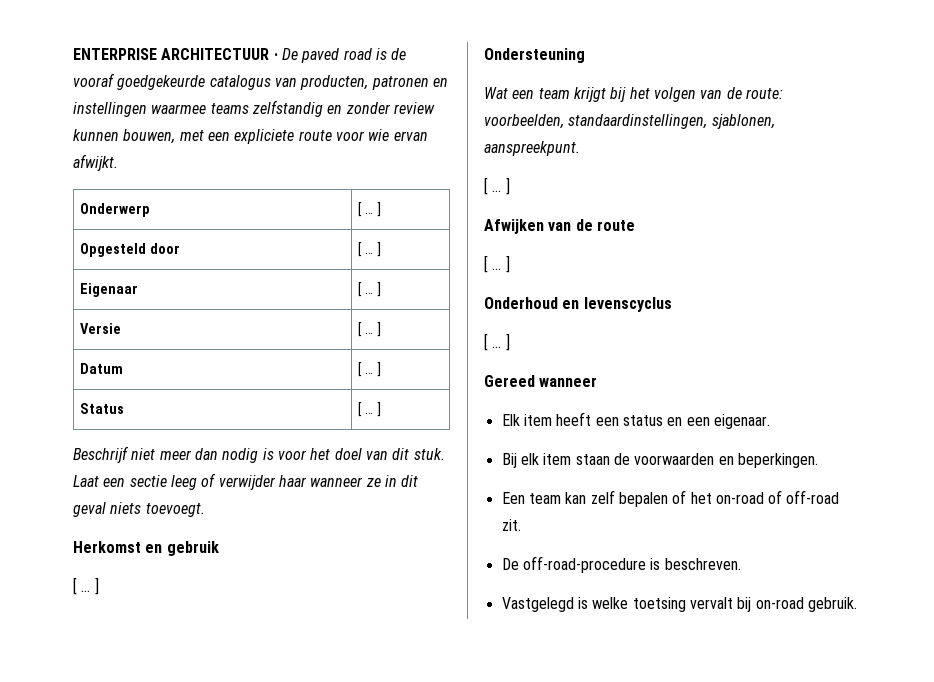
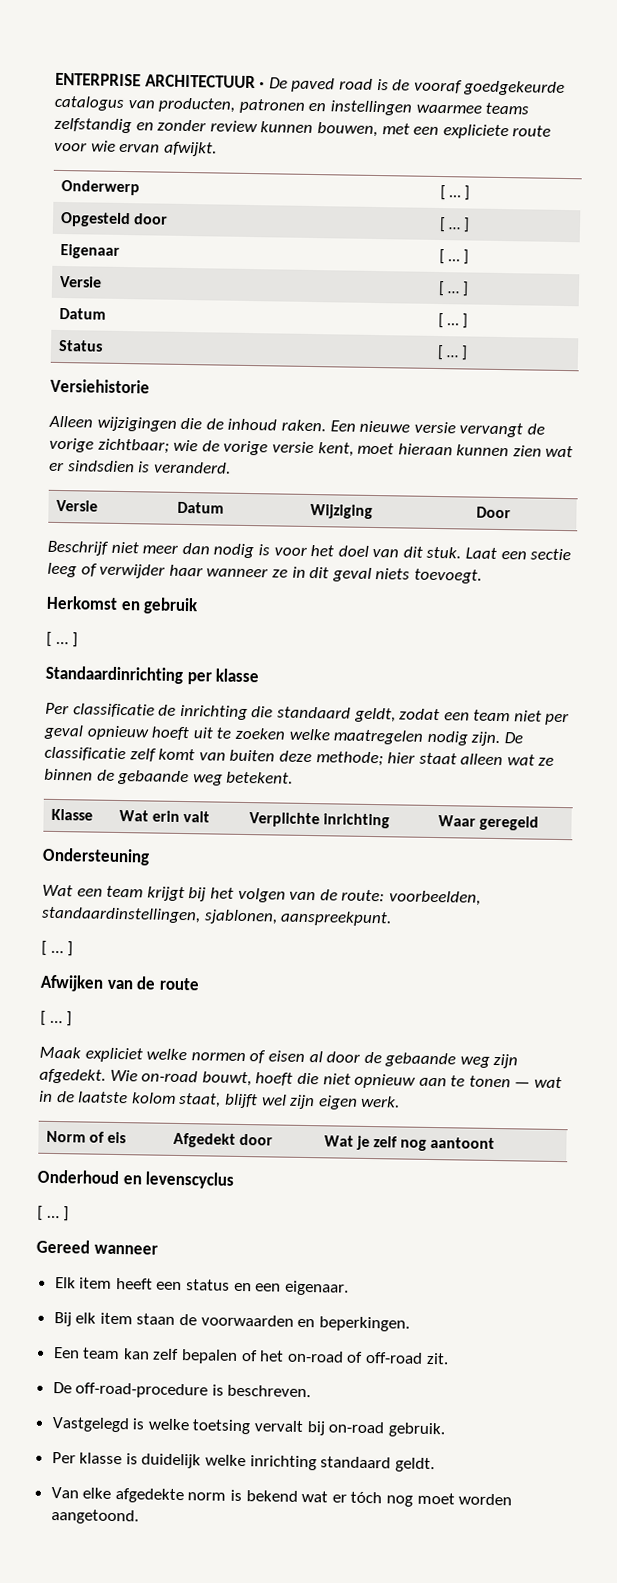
+ Versiehistorie
+ Alleen wijzigingen die de inhoud raken. Een nieuwe versie vervangt de vorige zichtbaar; wie de vorige versie kent, moet hieraan kunnen zien wat er sindsdien is veranderd.
+ Versie | Datum | Wijziging | Door
+ Standaardinrichting per klasse
+ Per classificatie de inrichting die standaard geldt, zodat een team niet per geval opnieuw hoeft uit te zoeken welke maatregelen nodig zijn. De classificatie zelf komt van buiten deze methode; hier staat alleen wat ze binnen de gebaande weg betekent.
+ Klasse | Wat erin valt | Verplichte inrichting | Waar geregeld
+ Maak expliciet welke normen of eisen al door de gebaande weg zijn afgedekt. Wie on-road bouwt, hoeft die niet opnieuw aan te tonen — wat in de laatste kolom staat, blijft wel zijn eigen werk.
+ Norm of eis | Afgedekt door | Wat je zelf nog aantoont
+ Per klasse is duidelijk welke inrichting standaard geldt.
+ Van elke afgedekte norm is bekend wat er tóch nog moet worden aangetoond.

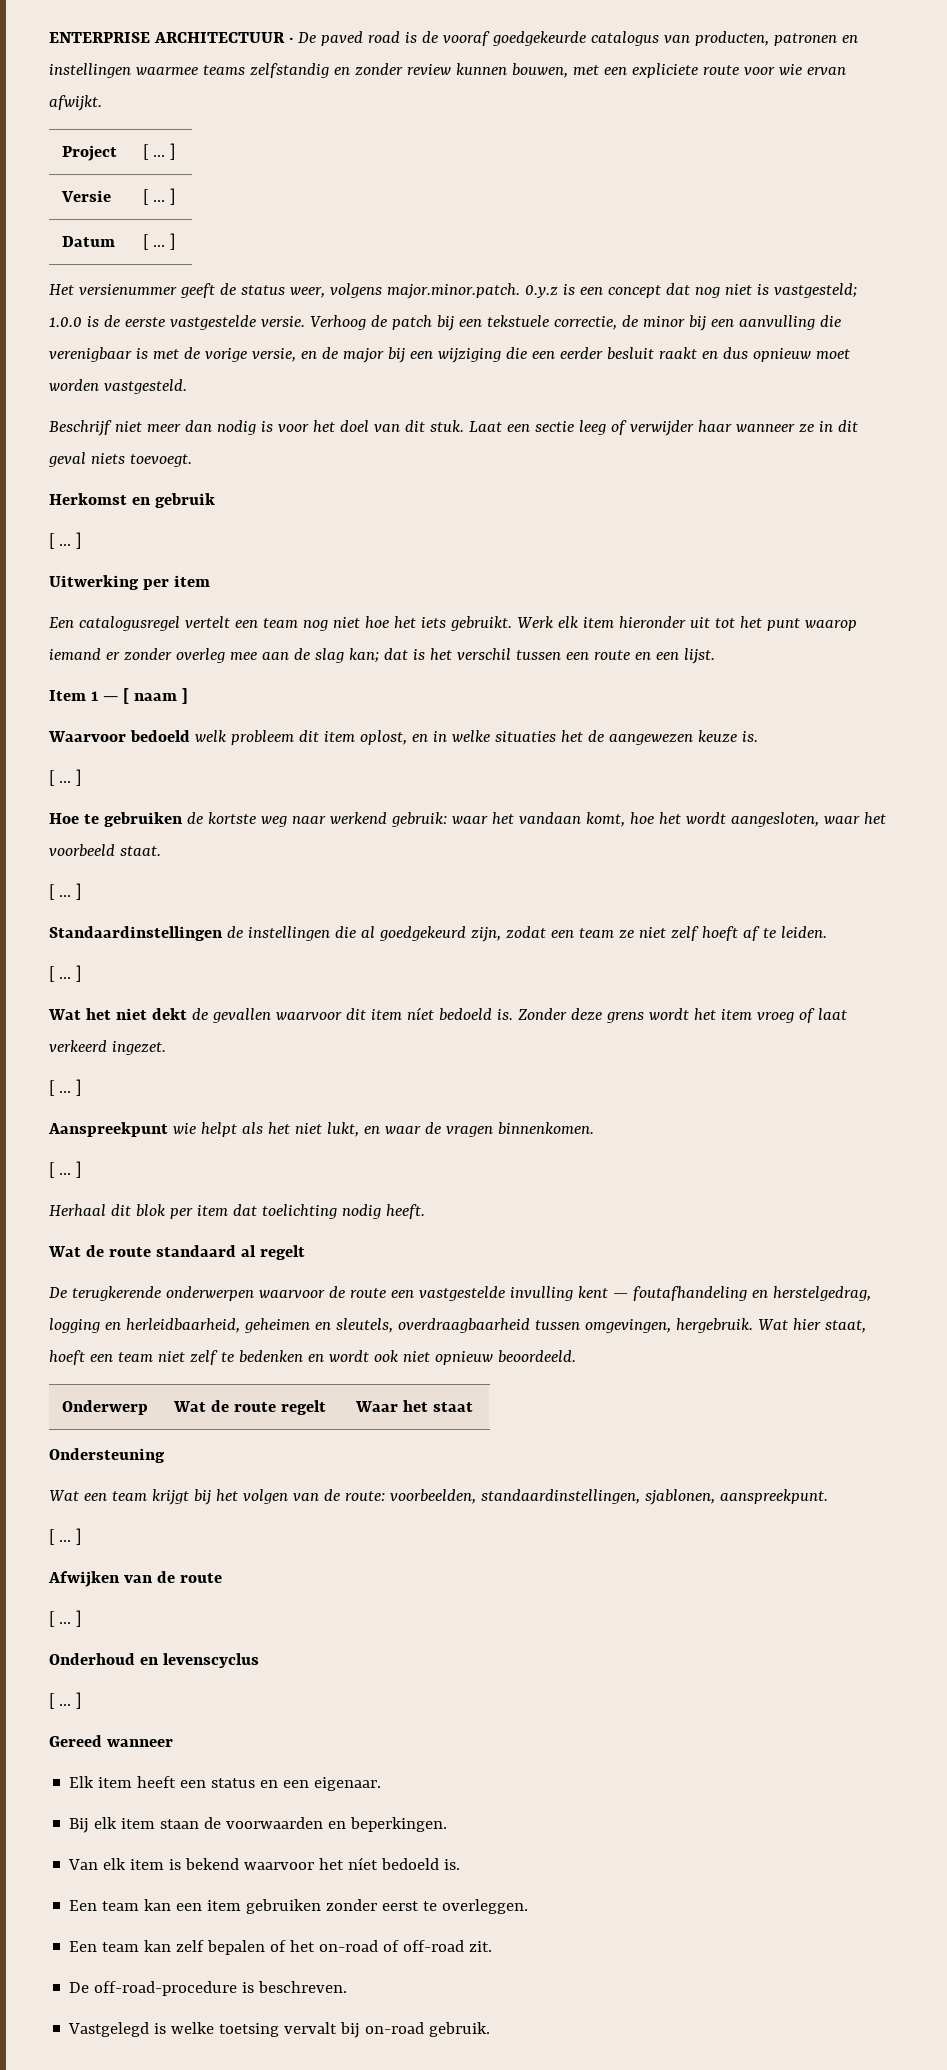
- Onderwerp | [ … ]
- Opgesteld door | [ … ]
- Eigenaar | [ … ]
+ Project | [ … ]
- Status | [ … ]
- Versiehistorie
- Alleen wijzigingen die de inhoud raken. Een nieuwe versie vervangt de vorige zichtbaar; wie de vorige versie kent, moet hieraan kunnen zien wat er sindsdien is veranderd.
- Versie | Datum | Wijziging | Door
+ Het versienummer geeft de status weer, volgens major.minor.patch. 0.y.z is een concept dat nog niet is vastgesteld; 1.0.0 is de eerste vastgestelde versie. Verhoog de patch bij een tekstuele correctie, de minor bij een aanvulling die verenigbaar is met de vorige versie, en de major bij een wijziging die een eerder besluit raakt en dus opnieuw moet worden vastgesteld.
- Standaardinrichting per klasse
- Per classificatie de inrichting die standaard geldt, zodat een team niet per geval opnieuw hoeft uit te zoeken welke maatregelen nodig zijn. De classificatie zelf komt van buiten deze methode; hier staat alleen wat ze binnen de gebaande weg betekent.
- Klasse | Wat erin valt | Verplichte inrichting | Waar geregeld
+ Uitwerking per item
+ Een catalogusregel vertelt een team nog niet hoe het iets gebruikt. Werk elk item hieronder uit tot het punt waarop iemand er zonder overleg mee aan de slag kan; dat is het verschil tussen een route en een lijst.
+ Item 1 — [ naam ]
+ Waarvoor bedoeld welk probleem dit item oplost, en in welke situaties het de aangewezen keuze is.
+ [ … ]
+ Hoe te gebruiken de kortste weg naar werkend gebruik: waar het vandaan komt, hoe het wordt aangesloten, waar het voorbeeld staat.
+ [ … ]
+ Standaardinstellingen de instellingen die al goedgekeurd zijn, zodat een team ze niet zelf hoeft af te leiden.
+ [ … ]
+ Wat het niet dekt de gevallen waarvoor dit item níet bedoeld is. Zonder deze grens wordt het item vroeg of laat verkeerd ingezet.
+ [ … ]
+ Aanspreekpunt wie helpt als het niet lukt, en waar de vragen binnenkomen.
+ [ … ]
+ Herhaal dit blok per item dat toelichting nodig heeft.
+ Wat de route standaard al regelt
+ De terugkerende onderwerpen waarvoor de route een vastgestelde invulling kent — foutafhandeling en herstelgedrag, logging en herleidbaarheid, geheimen en sleutels, overdraagbaarheid tussen omgevingen, hergebruik. Wat hier staat, hoeft een team niet zelf te bedenken en wordt ook niet opnieuw beoordeeld.
+ Onderwerp | Wat de route regelt | Waar het staat
- Maak expliciet welke normen of eisen al door de gebaande weg zijn afgedekt. Wie on-road bouwt, hoeft die niet opnieuw aan te tonen — wat in de laatste kolom staat, blijft wel zijn eigen werk.
- Norm of eis | Afgedekt door | Wat je zelf nog aantoont
+ Van elk item is bekend waarvoor het níet bedoeld is.
+ Een team kan een item gebruiken zonder eerst te overleggen.
- Per klasse is duidelijk welke inrichting standaard geldt.
- Van elke afgedekte norm is bekend wat er tóch nog moet worden aangetoond.

